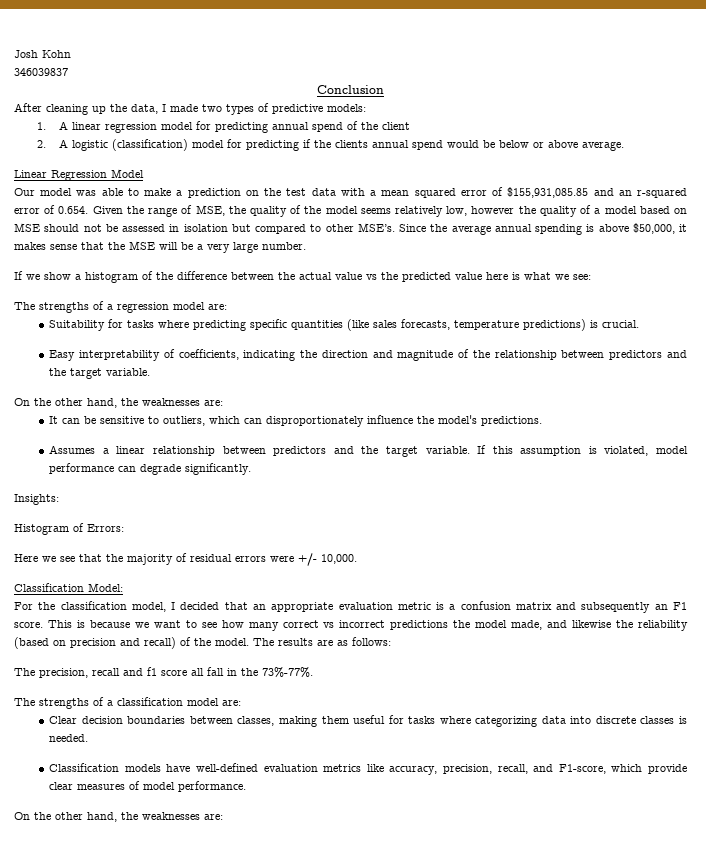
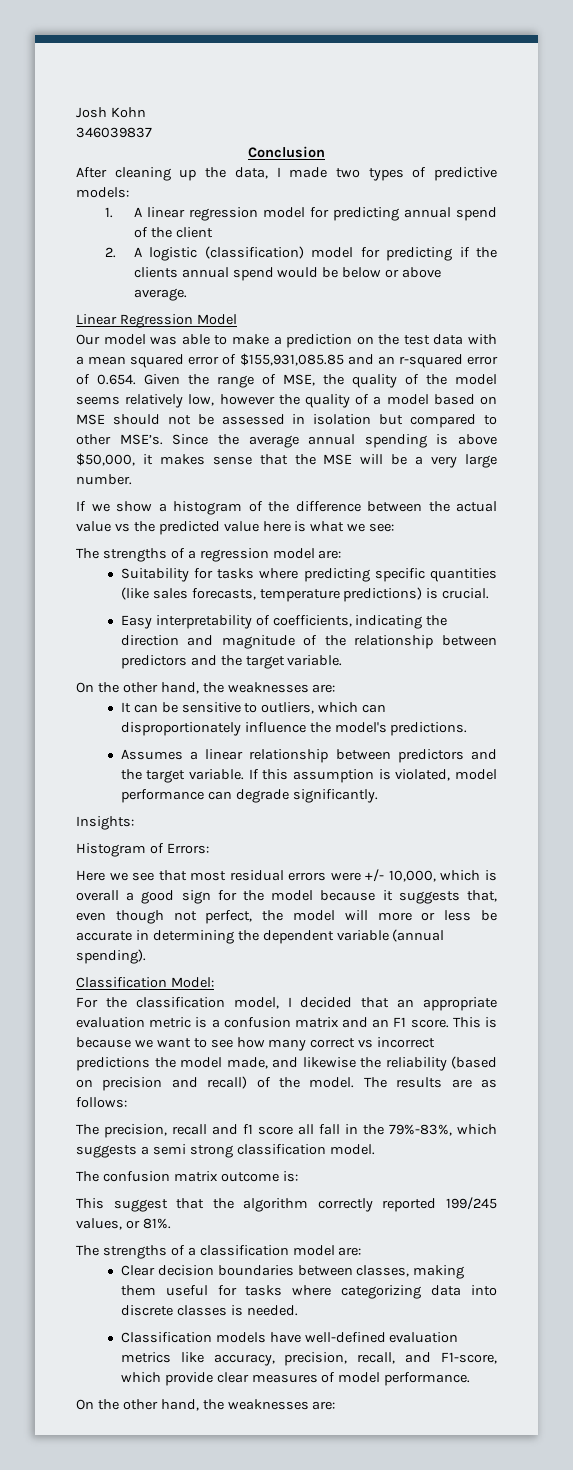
- Here we see that the majority of residual errors were +/- 10,000.
+ Here we see that most residual errors were +/- 10,000, which is overall a good sign for the model because it suggests that, even though not perfect, the model will more or less be accurate in determining the dependent variable (annual spending).
- For the classification model, I decided that an appropriate evaluation metric is a confusion matrix and subsequently an F1 score.
+ For the classification model, I decided that an appropriate evaluation metric is a confusion matrix and an F1 score.
- The precision, recall and f1 score all fall in the 73%-77%.
+ The precision, recall and f1 score all fall in the 79%-83%, which suggests a semi strong classification model.
+ The confusion matrix outcome is:
+ This suggest that the algorithm correctly reported 199/245 values, or 81%.

